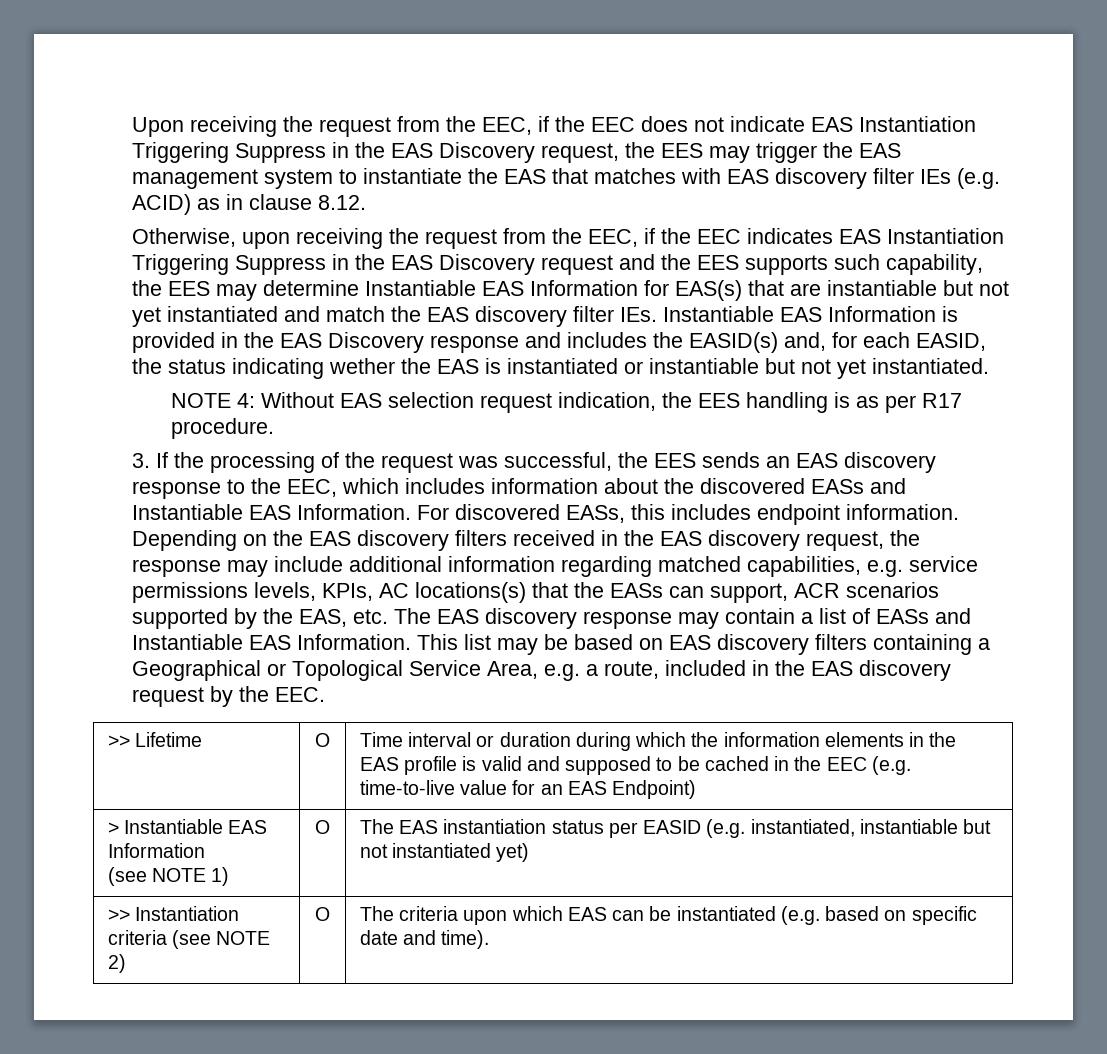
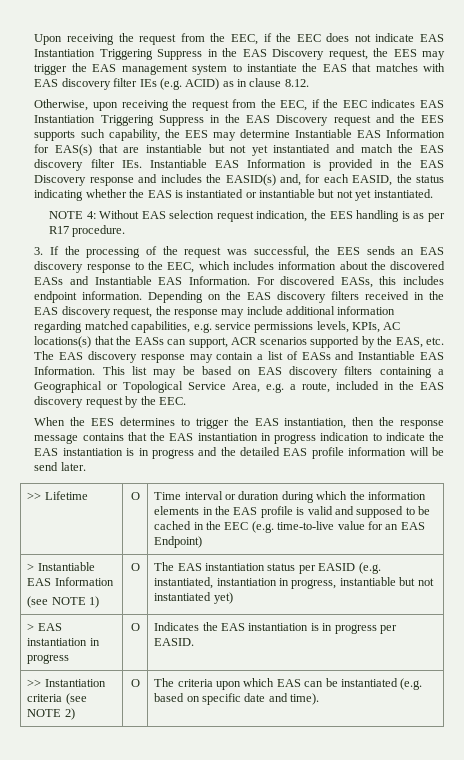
- Otherwise, upon receiving the request from the EEC, if the EEC indicates EAS Instantiation Triggering Suppress in the EAS Discovery request and the EES supports such capability, the EES may determine Instantiable EAS Information for EAS(s) that are instantiable but not yet instantiated and match the EAS discovery filter IEs. Instantiable EAS Information is provided in the EAS Discovery response and includes the EASID(s) and, for each EASID, the status indicating wether the EAS is instantiated or instantiable but not yet instantiated.
+ Otherwise, upon receiving the request from the EEC, if the EEC indicates EAS Instantiation Triggering Suppress in the EAS Discovery request and the EES supports such capability, the EES may determine Instantiable EAS Information for EAS(s) that are instantiable but not yet instantiated and match the EAS discovery filter IEs. Instantiable EAS Information is provided in the EAS Discovery response and includes the EASID(s) and, for each EASID, the status indicating whether the EAS is instantiated or instantiable but not yet instantiated.
+ When the EES determines to trigger the EAS instantiation, then the response message contains that the EAS instantiation in progress indication to indicate the EAS instantiation is in progress and the detailed EAS profile information will be send later.
  > Instantiable EAS Information
- (see NOTE 1) | O | The EAS instantiation status per EASID (e.g. instantiated, instantiable but not instantiated yet)
+ (see NOTE 1) | O | The EAS instantiation status per EASID (e.g. instantiated, instantiation in progress, instantiable but not instantiated yet)
+ > EAS instantiation in progress | O | Indicates the EAS instantiation is in progress per EASID.

